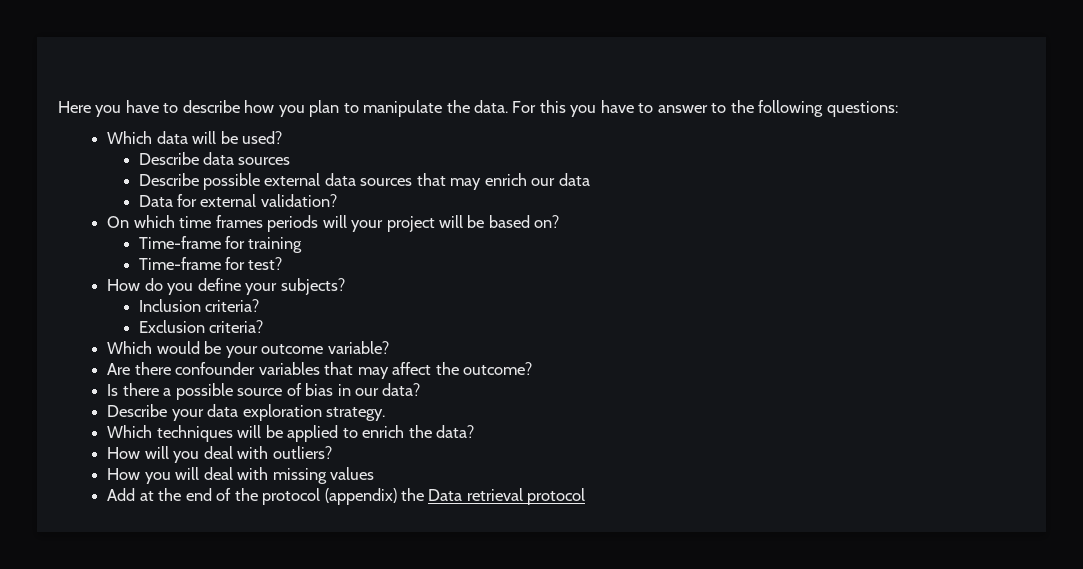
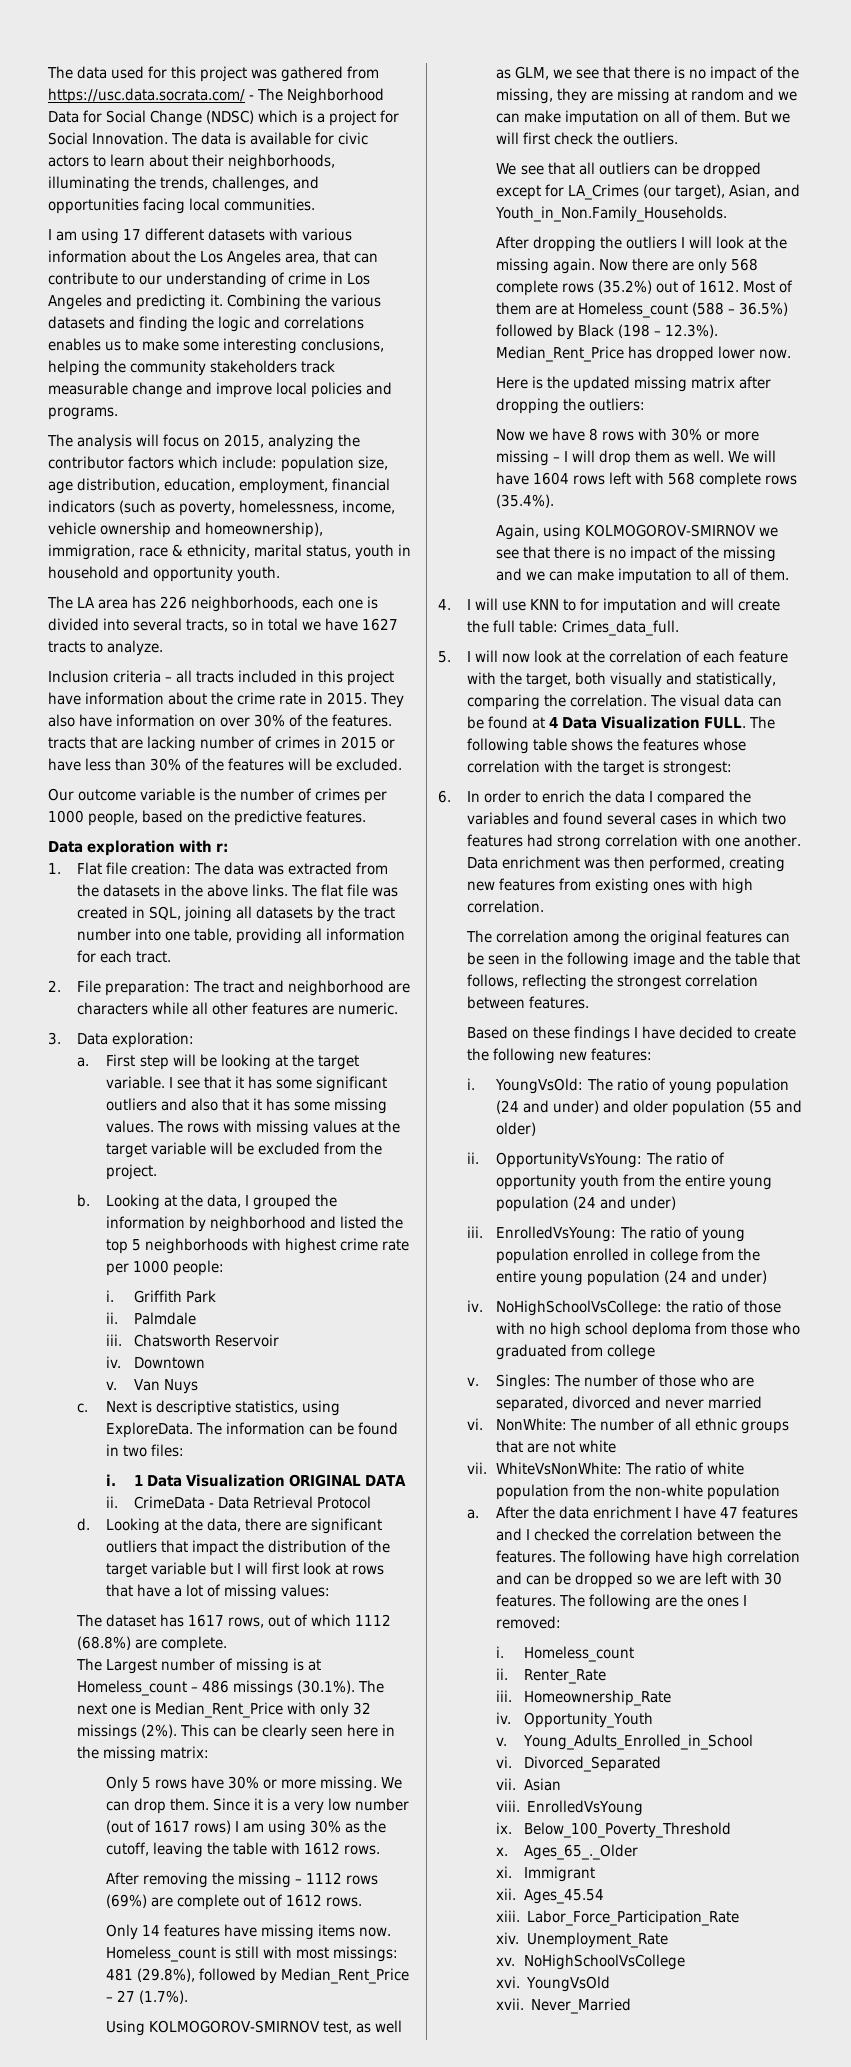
- Here you have to describe how you plan to manipulate the data. For this you have to answer to the following questions:
- Which data will be used?
- Describe data sources
- Describe possible external data sources that may enrich our data
- Data for external validation?
- On which time frames periods will your project will be based on?
- Time-frame for training
- Time-frame for test?
- How do you define your subjects?
- Inclusion criteria?
- Exclusion criteria?
- Which would be your outcome variable?
- Are there confounder variables that may affect the outcome?
- Is there a possible source of bias in our data?
- Describe your data exploration strategy.
- Which techniques will be applied to enrich the data?
- How will you deal with outliers?
- How you will deal with missing values
- Add at the end of the protocol (appendix) the Data retrieval protocol
+ The data used for this project was gathered from https://usc.data.socrata.com/ - The Neighborhood Data for Social Change (NDSC) which is a project for Social Innovation. The data is available for civic actors to learn about their neighborhoods, illuminating the trends, challenges, and opportunities facing local communities.
+ I am using 17 different datasets with various information about the Los Angeles area, that can contribute to our understanding of crime in Los Angeles and predicting it. Combining the various datasets and finding the logic and correlations enables us to make some interesting conclusions, helping the community stakeholders track measurable change and improve local policies and programs.
+ The analysis will focus on 2015, analyzing the contributor factors which include: population size, age distribution, education, employment, financial indicators (such as poverty, homelessness, income, vehicle ownership and homeownership), immigration, race & ethnicity, marital status, youth in household and opportunity youth.
+ The LA area has 226 neighborhoods, each one is divided into several tracts, so in total we have 1627 tracts to analyze.
+ Inclusion criteria – all tracts included in this project have information about the crime rate in 2015. They also have information on over 30% of the features. tracts that are lacking number of crimes in 2015 or have less than 30% of the features will be excluded.
+ Our outcome variable is the number of crimes per 1000 people, based on the predictive features.
+ Data exploration with r:
+ 1. Flat file creation: The data was extracted from the datasets in the above links. The flat file was created in SQL, joining all datasets by the tract number into one table, providing all information for each tract.
+ 2. File preparation: The tract and neighborhood are characters while all other features are numeric.
+ 3. Data exploration:
+ a. First step will be looking at the target variable. I see that it has some significant outliers and also that it has some missing values. The rows with missing values at the target variable will be excluded from the project.
+ b. Looking at the data, I grouped the information by neighborhood and listed the top 5 neighborhoods with highest crime rate per 1000 people:
+ i. Griffith Park
+ ii. Palmdale
+ iii. Chatsworth Reservoir
+ iv. Downtown
+ v. Van Nuys
+ c. Next is descriptive statistics, using ExploreData. The information can be found in two files:
+ i. 1 Data Visualization ORIGINAL DATA
+ ii. CrimeData - Data Retrieval Protocol
+ d. Looking at the data, there are significant outliers that impact the distribution of the target variable but I will first look at rows that have a lot of missing values:
+ The dataset has 1617 rows, out of which 1112 (68.8%) are complete.
+ The Largest number of missing is at Homeless_count – 486 missings (30.1%). The next one is Median_Rent_Price with only 32 missings (2%). This can be clearly seen here in the missing matrix:
+ Only 5 rows have 30% or more missing. We can drop them. Since it is a very low number (out of 1617 rows) I am using 30% as the cutoff, leaving the table with 1612 rows.
+ After removing the missing – 1112 rows (69%) are complete out of 1612 rows.
+ Only 14 features have missing items now. Homeless_count is still with most missings: 481 (29.8%), followed by Median_Rent_Price – 27 (1.7%).
+ Using KOLMOGOROV-SMIRNOV test, as well as GLM, we see that there is no impact of the missing, they are missing at random and we can make imputation on all of them. But we will first check the outliers.
+ We see that all outliers can be dropped except for LA_Crimes (our target), Asian, and Youth_in_Non.Family_Households.
+ After dropping the outliers I will look at the missing again. Now there are only 568 complete rows (35.2%) out of 1612. Most of them are at Homeless_count (588 – 36.5%) followed by Black (198 – 12.3%). Median_Rent_Price has dropped lower now.
+ Here is the updated missing matrix after dropping the outliers:
+ Now we have 8 rows with 30% or more missing – I will drop them as well. We will have 1604 rows left with 568 complete rows (35.4%).
+ Again, using KOLMOGOROV-SMIRNOV we see that there is no impact of the missing and we can make imputation to all of them.
+ 4. I will use KNN to for imputation and will create the full table: Crimes_data_full.
+ 5. I will now look at the correlation of each feature with the target, both visually and statistically, comparing the correlation. The visual data can be found at 4 Data Visualization FULL. The following table shows the features whose correlation with the target is strongest:
+ 6. In order to enrich the data I compared the variables and found several cases in which two features had strong correlation with one another. Data enrichment was then performed, creating new features from existing ones with high correlation.
+ The correlation among the original features can be seen in the following image and the table that follows, reflecting the strongest correlation between features.
+ Based on these findings I have decided to create the following new features:
+ i. YoungVsOld: The ratio of young population (24 and under) and older population (55 and older)
+ ii. OpportunityVsYoung: The ratio of opportunity youth from the entire young population (24 and under)
+ iii. EnrolledVsYoung: The ratio of young population enrolled in college from the entire young population (24 and under)
+ iv. NoHighSchoolVsCollege: the ratio of those with no high school deploma from those who graduated from college
+ v. Singles: The number of those who are separated, divorced and never married
+ vi. NonWhite: The number of all ethnic groups that are not white
+ vii. WhiteVsNonWhite: The ratio of white population from the non-white population
+ a. After the data enrichment I have 47 features and I checked the correlation between the features. The following have high correlation and can be dropped so we are left with 30 features. The following are the ones I removed:
+ i. Homeless_count
+ ii. Renter_Rate
+ iii. Homeownership_Rate
+ iv. Opportunity_Youth
+ v. Young_Adults_Enrolled_in_School
+ vi. Divorced_Separated
+ vii. Asian
+ viii. EnrolledVsYoung
+ ix. Below_100_Poverty_Threshold
+ x. Ages_65_._Older
+ xi. Immigrant
+ xii. Ages_45.54
+ xiii. Labor_Force_Participation_Rate
+ xiv. Unemployment_Rate
+ xv. NoHighSchoolVsCollege
+ xvi. YoungVsOld
+ xvii. Never_Married

